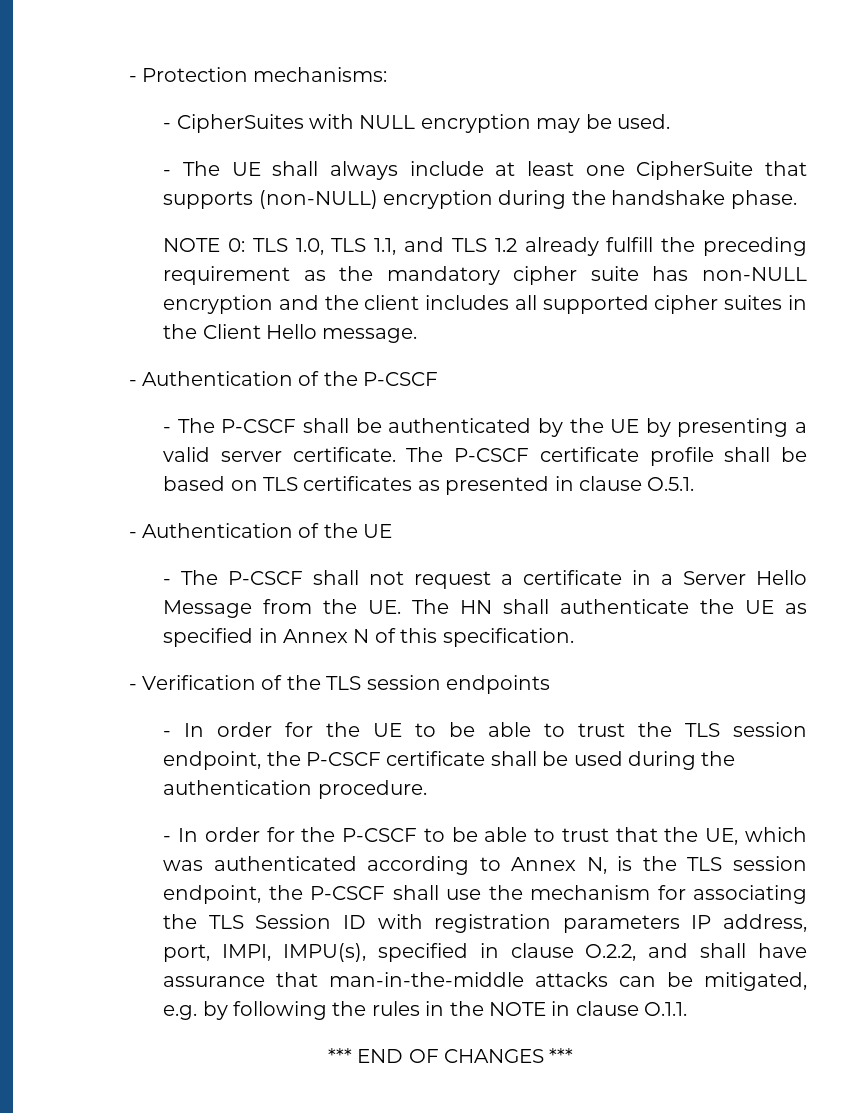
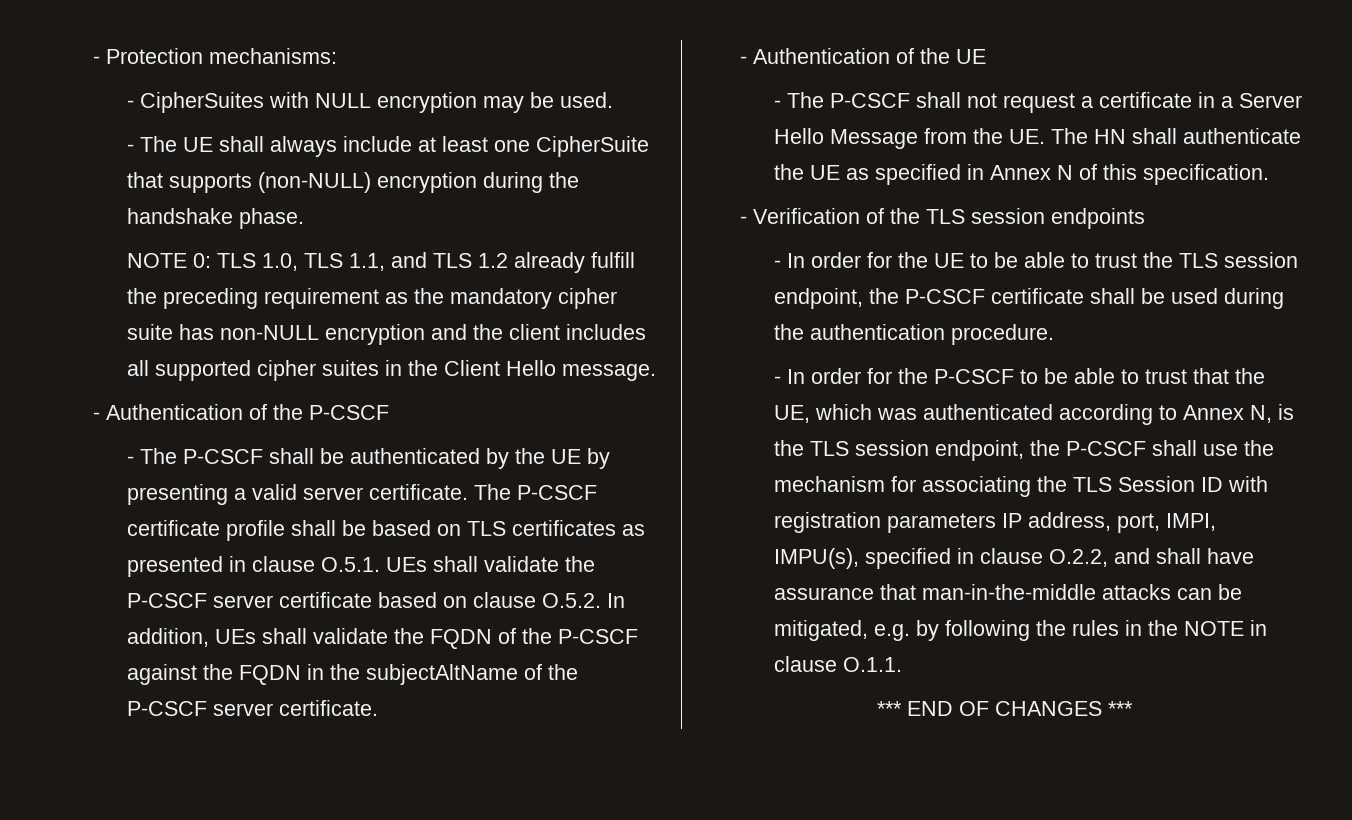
- The P-CSCF certificate profile shall be based on TLS certificates as presented in clause O.5.1.
+ The P-CSCF certificate profile shall be based on TLS certificates as presented in clause O.5.1. UEs shall validate the P-CSCF server certificate based on clause O.5.2. In addition, UEs shall validate the FQDN of the P-CSCF against the FQDN in the subjectAltName of the P-CSCF server certificate.

